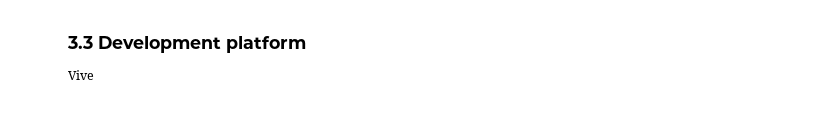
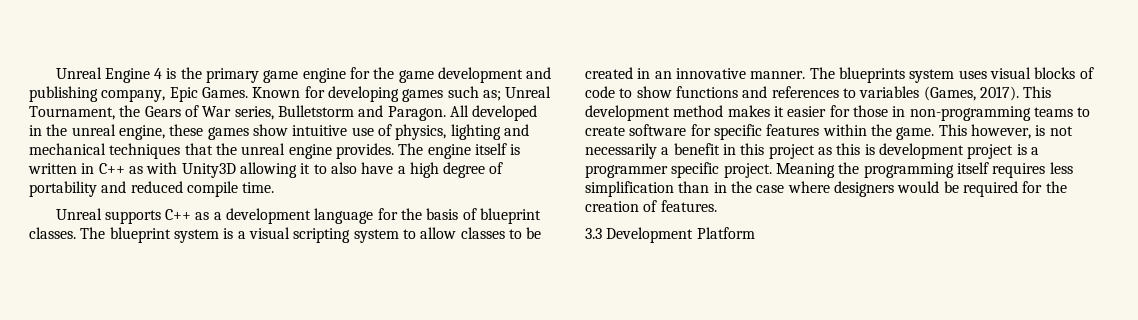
- 3.3 Development platform
- Vive
+ Unreal Engine 4 is the primary game engine for the game development and publishing company, Epic Games. Known for developing games such as; Unreal Tournament, the Gears of War series, Bulletstorm and Paragon. All developed in the unreal engine, these games show intuitive use of physics, lighting and mechanical techniques that the unreal engine provides. The engine itself is written in C++ as with Unity3D allowing it to also have a high degree of portability and reduced compile time.
+ Unreal supports C++ as a development language for the basis of blueprint classes. The blueprint system is a visual scripting system to allow classes to be created in an innovative manner. The blueprints system uses visual blocks of code to show functions and references to variables (Games, 2017). This development method makes it easier for those in non-programming teams to create software for specific features within the game. This however, is not necessarily a benefit in this project as this is development project is a programmer specific project. Meaning the programming itself requires less simplification than in the case where designers would be required for the creation of features.
+ 3.3 Development Platform

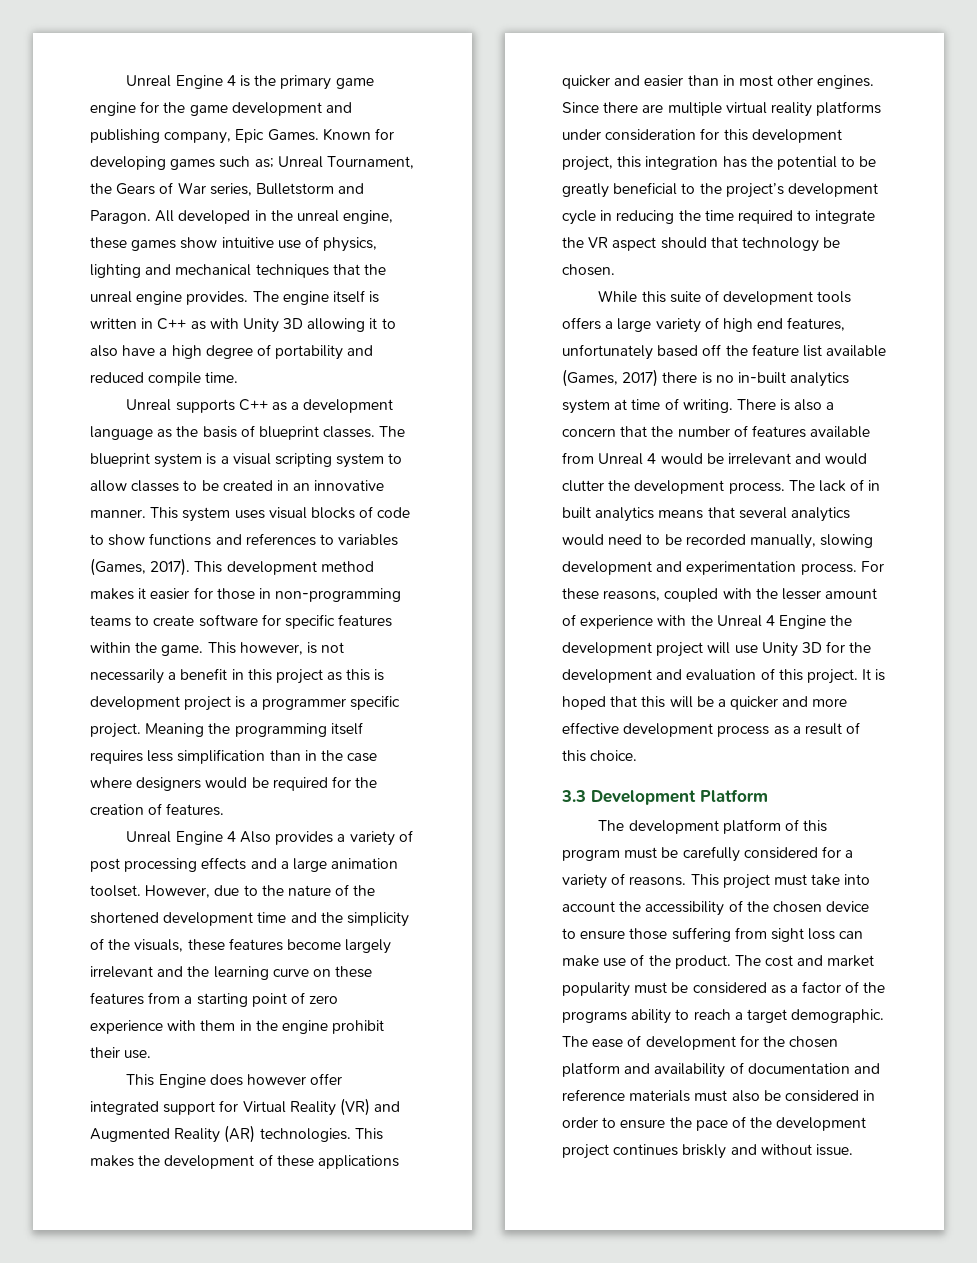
- The engine itself is written in C++ as with Unity3D allowing it to also have a high degree of portability and reduced compile time.
+ The engine itself is written in C++ as with Unity 3D allowing it to also have a high degree of portability and reduced compile time.
- Unreal supports C++ as a development language for the basis of blueprint classes.
+ Unreal supports C++ as a development language as the basis of blueprint classes.
- The blueprints system uses visual blocks of code to show functions and references to variables (Games, 2017).
+ This system uses visual blocks of code to show functions and references to variables (Games, 2017).
+ Unreal Engine 4 Also provides a variety of post processing effects and a large animation toolset. However, due to the nature of the shortened development time and the simplicity of the visuals, these features become largely irrelevant and the learning curve on these features from a starting point of zero experience with them in the engine prohibit their use.
+ This Engine does however offer integrated support for Virtual Reality (VR) and Augmented Reality (AR) technologies. This makes the development of these applications quicker and easier than in most other engines. Since there are multiple virtual reality platforms under consideration for this development project, this integration has the potential to be greatly beneficial to the project’s development cycle in reducing the time required to integrate the VR aspect should that technology be chosen.
+ While this suite of development tools offers a large variety of high end features, unfortunately based off the feature list available (Games, 2017) there is no in-built analytics system at time of writing. There is also a concern that the number of features available from Unreal 4 would be irrelevant and would clutter the development process. The lack of in built analytics means that several analytics would need to be recorded manually, slowing development and experimentation process. For these reasons, coupled with the lesser amount of experience with the Unreal 4 Engine the development project will use Unity 3D for the development and evaluation of this project. It is hoped that this will be a quicker and more effective development process as a result of this choice.
  3.3 Development Platform
+ The development platform of this program must be carefully considered for a variety of reasons. This project must take into account the accessibility of the chosen device to ensure those suffering from sight loss can make use of the product. The cost and market popularity must be considered as a factor of the programs ability to reach a target demographic. The ease of development for the chosen platform and availability of documentation and reference materials must also be considered in order to ensure the pace of the development project continues briskly and without issue.

